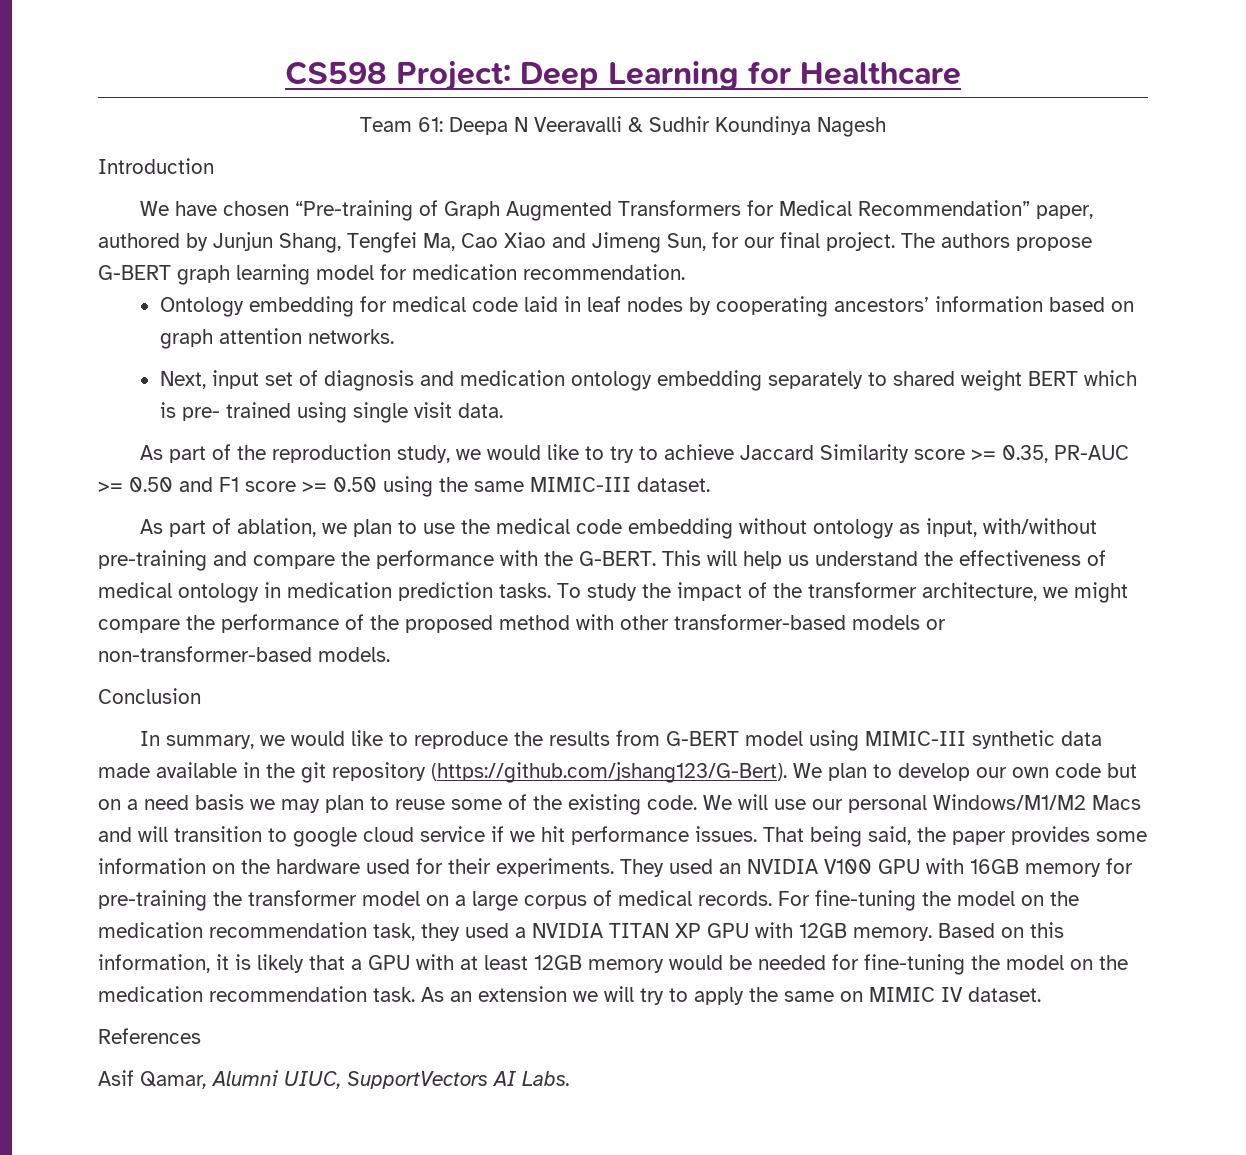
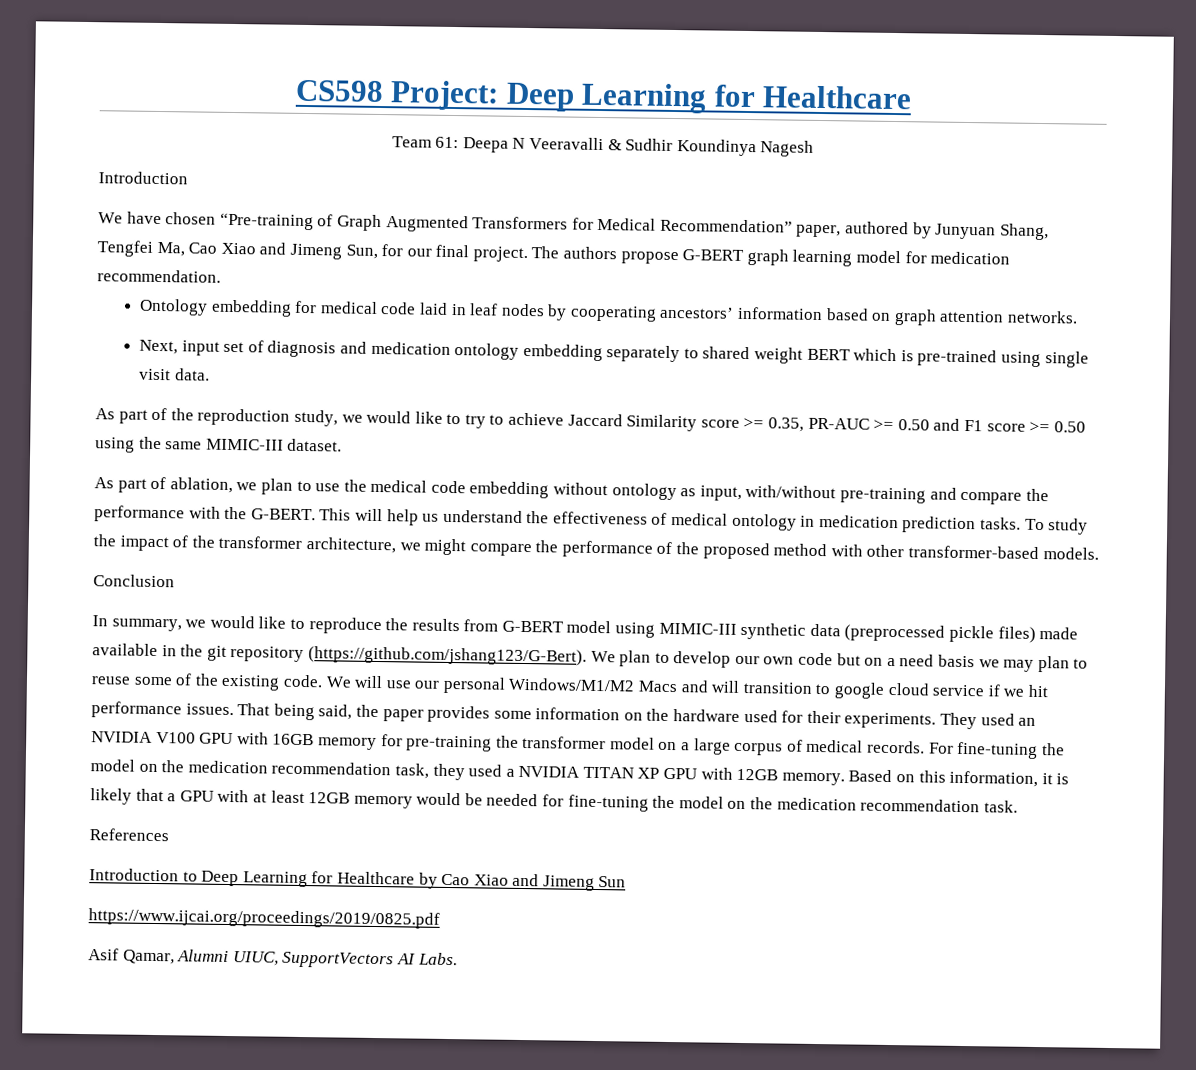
- We have chosen “Pre-training of Graph Augmented Transformers for Medical Recommendation” paper, authored by Junjun Shang, Tengfei Ma, Cao Xiao and Jimeng Sun, for our final project.
+ We have chosen “Pre-training of Graph Augmented Transformers for Medical Recommendation” paper, authored by Junyuan Shang, Tengfei Ma, Cao Xiao and Jimeng Sun, for our final project.
- Next, input set of diagnosis and medication ontology embedding separately to shared weight BERT which is pre- trained using single visit data.
+ Next, input set of diagnosis and medication ontology embedding separately to shared weight BERT which is pre-trained using single visit data.
- To study the impact of the transformer architecture, we might compare the performance of the proposed method with other transformer-based models or non-transformer-based models.
+ To study the impact of the transformer architecture, we might compare the performance of the proposed method with other transformer-based models.
- In summary, we would like to reproduce the results from G-BERT model using MIMIC-III synthetic data made available in the git repository (https://github.com/jshang123/G-Bert). We plan to develop our own code but on a need basis we may plan to reuse some of the existing code.
+ In summary, we would like to reproduce the results from G-BERT model using MIMIC-III synthetic data (preprocessed pickle files) made available in the git repository (https://github.com/jshang123/G-Bert). We plan to develop our own code but on a need basis we may plan to reuse some of the existing code.
- Based on this information, it is likely that a GPU with at least 12GB memory would be needed for fine-tuning the model on the medication recommendation task. As an extension we will try to apply the same on MIMIC IV dataset.
+ Based on this information, it is likely that a GPU with at least 12GB memory would be needed for fine-tuning the model on the medication recommendation task.
  References
+ Introduction to Deep Learning for Healthcare by Cao Xiao and Jimeng Sun
+ https://www.ijcai.org/proceedings/2019/0825.pdf

